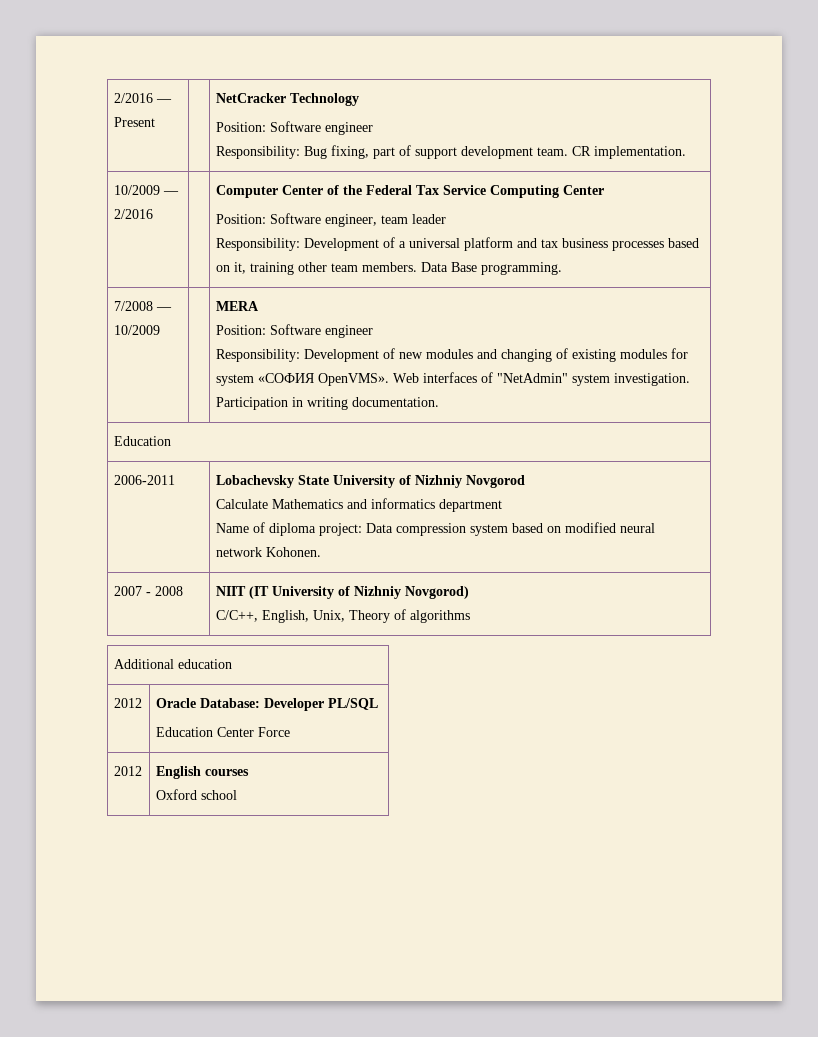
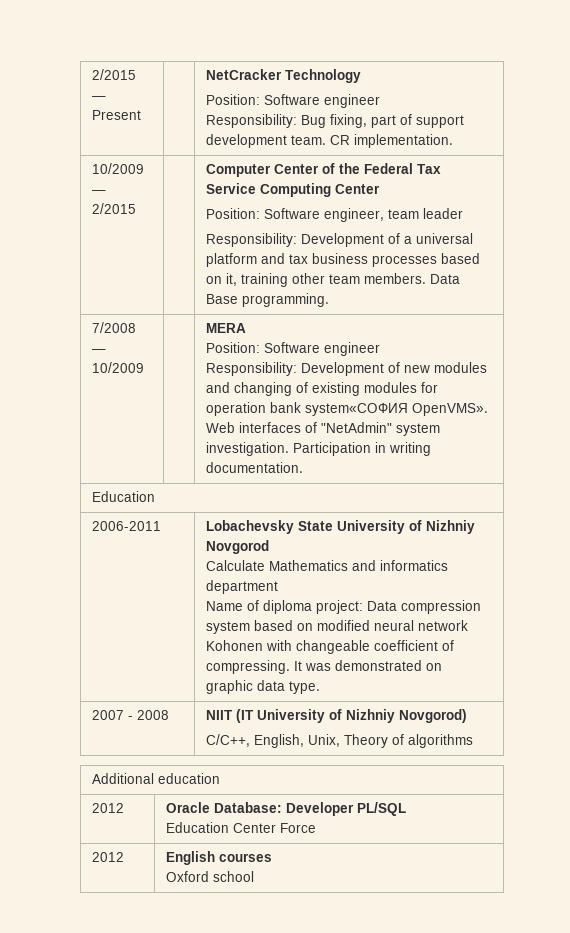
- 2/2016 — Present | | NetCracker Technology
+ 2/2015 — Present | | NetCracker Technology
- 10/2009 — 2/2016 | | Computer Center of the Federal Tax Service Computing Center
+ 10/2009 — 2/2015 | | Computer Center of the Federal Tax Service Computing Center
  7/2008 — 10/2009 | | MERA
  Position: Software engineer
- Responsibility: Development of new modules and changing of existing modules for system «СОФИЯ OpenVMS». Web interfaces of "NetAdmin" system investigation. Participation in writing documentation.
+ Responsibility: Development of new modules and changing of existing modules for operation bank system«СОФИЯ OpenVMS». Web interfaces of "NetAdmin" system investigation. Participation in writing documentation.
  2006-2011 | Lobachevsky State University of Nizhniy Novgorod
  Calculate Mathematics and informatics department
- Name of diploma project: Data compression system based on modified neural network Kohonen.
+ Name of diploma project: Data compression system based on modified neural network Kohonen with changeable coefficient of compressing. It was demonstrated on graphic data type.

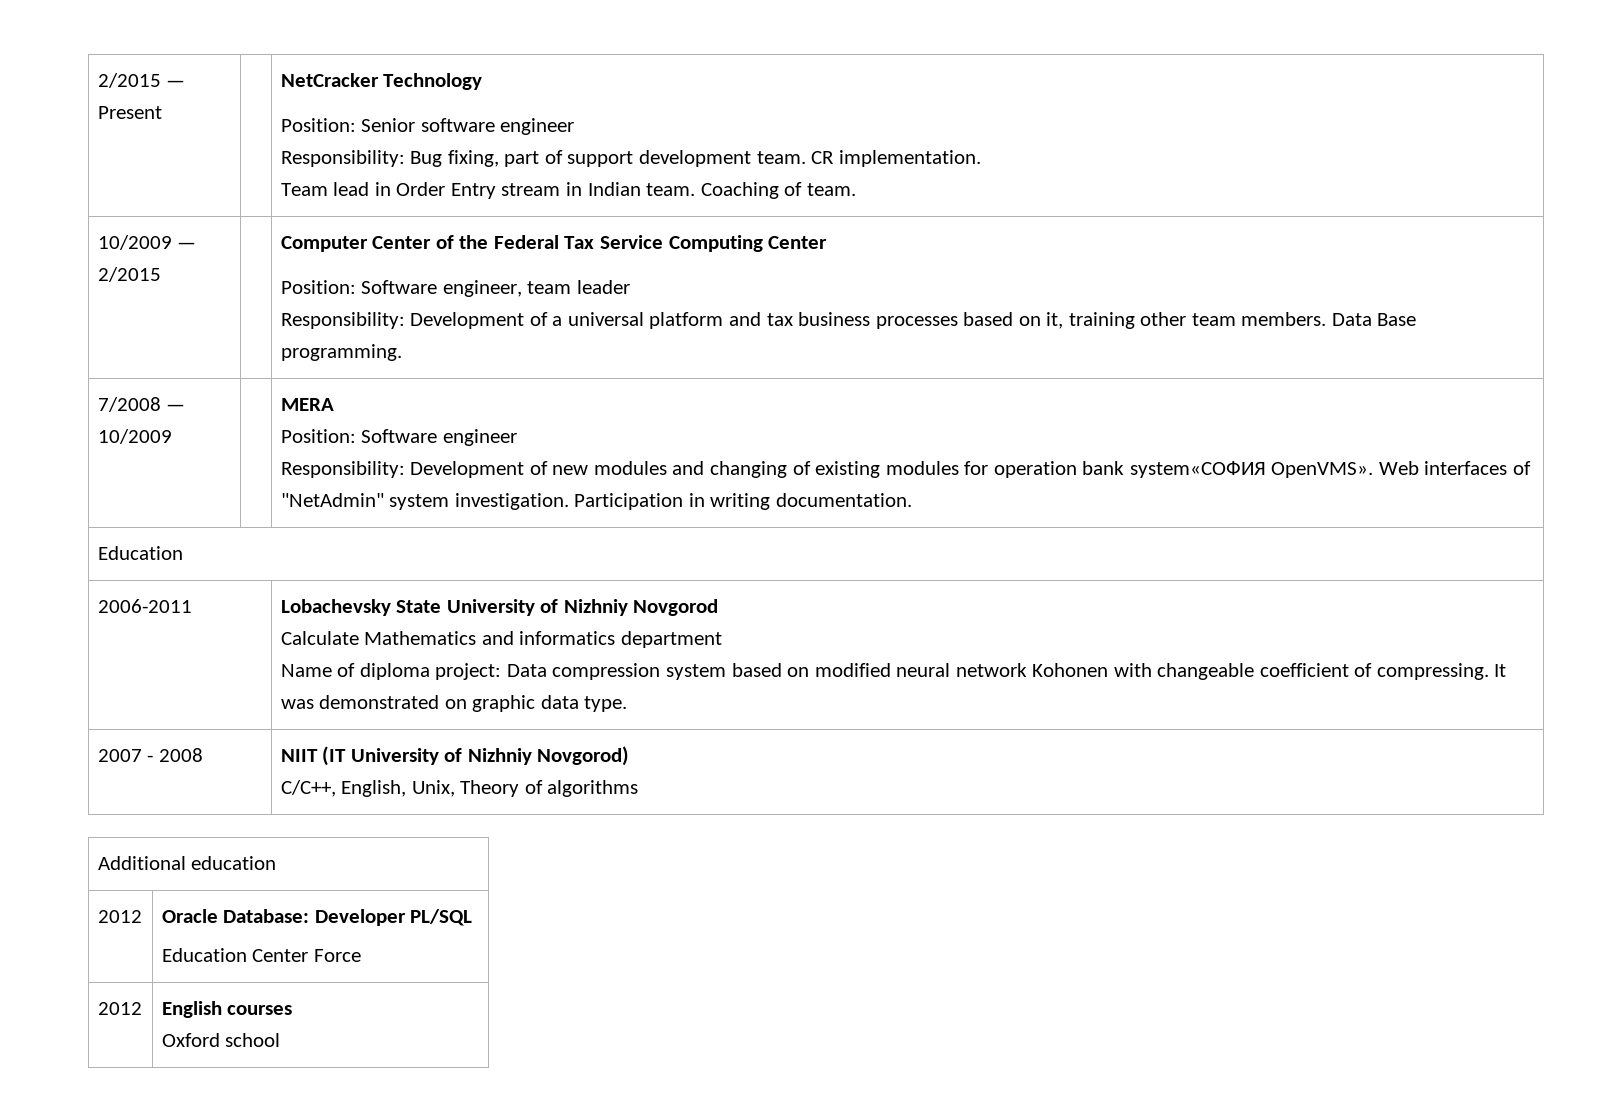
  2/2015 — Present | | NetCracker Technology
- Position: Software engineer
+ Position: Senior software engineer
  Responsibility: Bug fixing, part of support development team. CR implementation.
+ Team lead in Order Entry stream in Indian team. Coaching of team.

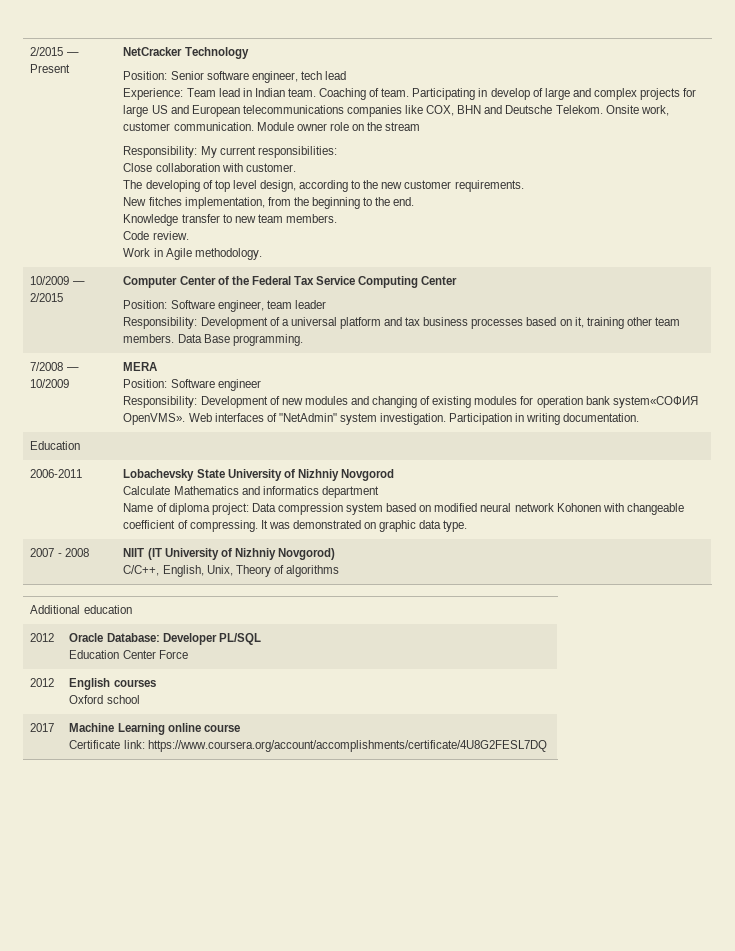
- Position: Senior software engineer
- Responsibility: Bug fixing, part of support development team. CR implementation.
- Team lead in Order Entry stream in Indian team.
+ Position: Senior software engineer, tech lead
+ Experience: Team lead in Indian team.
+ Participating in develop of large and complex projects for large US and European telecommunications companies like COX, BHN and Deutsche Telekom. Onsite work, customer communication. Module owner role on the stream
+ Responsibility: My current responsibilities:
+ Close collaboration with customer.
+ The developing of top level design, according to the new customer requirements.
+ New fitches implementation, from the beginning to the end.
+ Knowledge transfer to new team members.
+ Code review.
+ Work in Agile methodology.
+ 2017 | Machine Learning online course
+ Certificate link: https://www.coursera.org/account/accomplishments/certificate/4U8G2FESL7DQ

